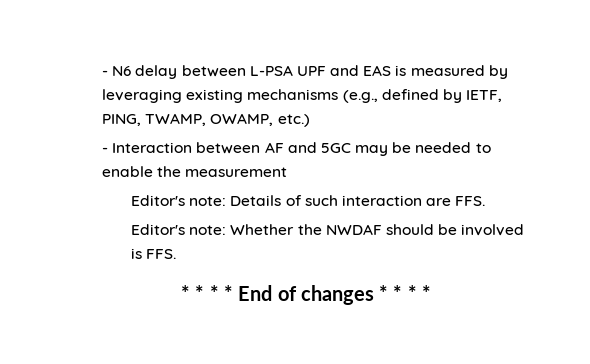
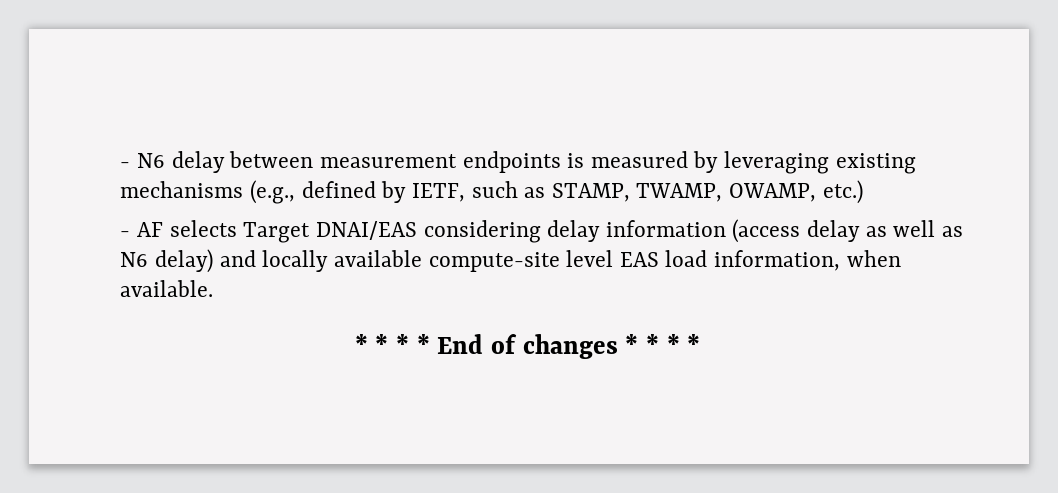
- - N6 delay between L-PSA UPF and EAS is measured by leveraging existing mechanisms (e.g., defined by IETF, PING, TWAMP, OWAMP, etc.)
+ - N6 delay between measurement endpoints is measured by leveraging existing mechanisms (e.g., defined by IETF, such as STAMP, TWAMP, OWAMP, etc.)
- - Interaction between AF and 5GC may be needed to enable the measurement
- Editor's note: Details of such interaction are FFS.
- Editor's note: Whether the NWDAF should be involved is FFS.
+ - AF selects Target DNAI/EAS considering delay information (access delay as well as N6 delay) and locally available compute-site level EAS load information, when available.

